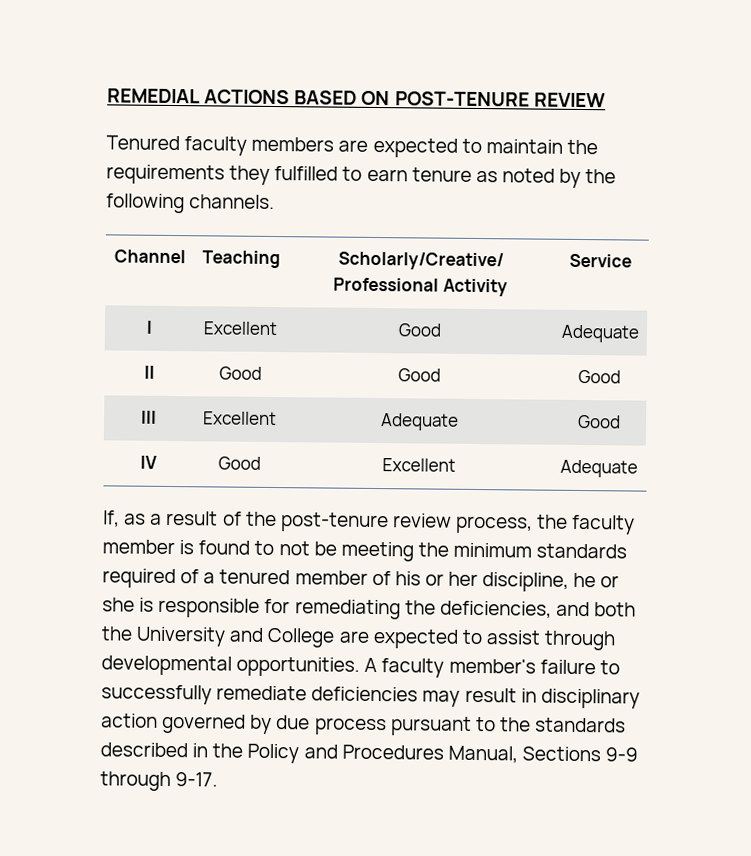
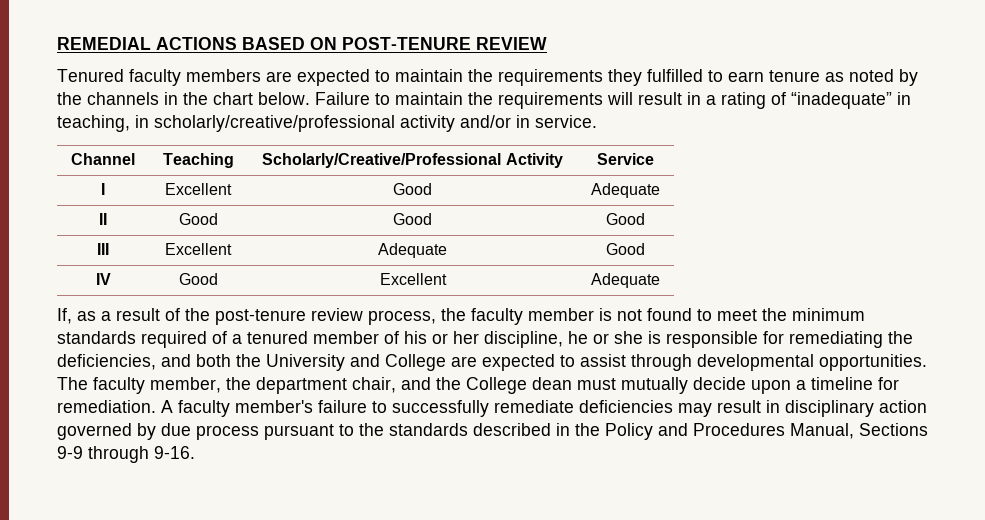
- Tenured faculty members are expected to maintain the requirements they fulfilled to earn tenure as noted by the following channels.
+ Tenured faculty members are expected to maintain the requirements they fulfilled to earn tenure as noted by the channels in the chart below. Failure to maintain the requirements will result in a rating of “inadequate” in teaching, in scholarly/creative/professional activity and/or in service.
- If, as a result of the post-tenure review process, the faculty member is found to not be meeting the minimum standards required of a tenured member of his or her discipline, he or she is responsible for remediating the deficiencies, and both the University and College are expected to assist through developmental opportunities.
+ If, as a result of the post-tenure review process, the faculty member is not found to meet the minimum standards required of a tenured member of his or her discipline, he or she is responsible for remediating the deficiencies, and both the University and College are expected to assist through developmental opportunities.
+ The faculty member, the department chair, and the College dean must mutually decide upon a timeline for remediation.
- A faculty member's failure to successfully remediate deficiencies may result in disciplinary action governed by due process pursuant to the standards described in the Policy and Procedures Manual, Sections 9-9 through 9-17.
+ A faculty member's failure to successfully remediate deficiencies may result in disciplinary action governed by due process pursuant to the standards described in the Policy and Procedures Manual, Sections 9-9 through 9-16.

